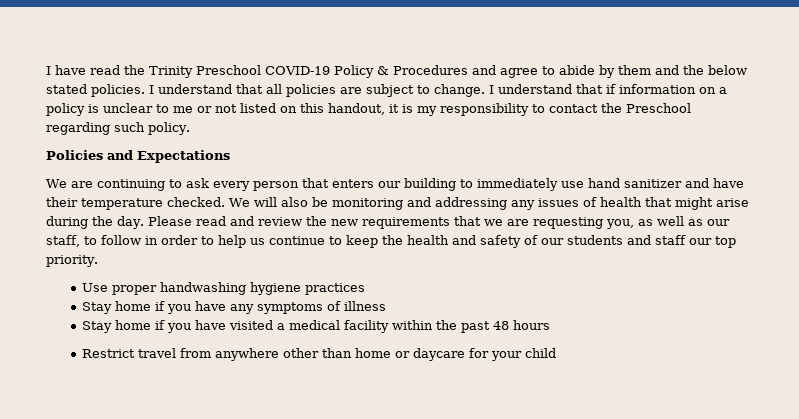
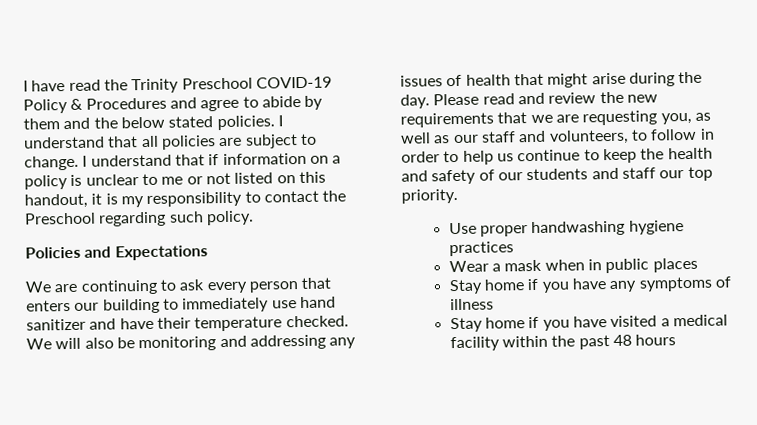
- Please read and review the new requirements that we are requesting you, as well as our staff, to follow in order to help us continue to keep the health and safety of our students and staff our top priority.
+ Please read and review the new requirements that we are requesting you, as well as our staff and volunteers, to follow in order to help us continue to keep the health and safety of our students and staff our top priority.
+ Wear a mask when in public places
- Restrict travel from anywhere other than home or daycare for your child

